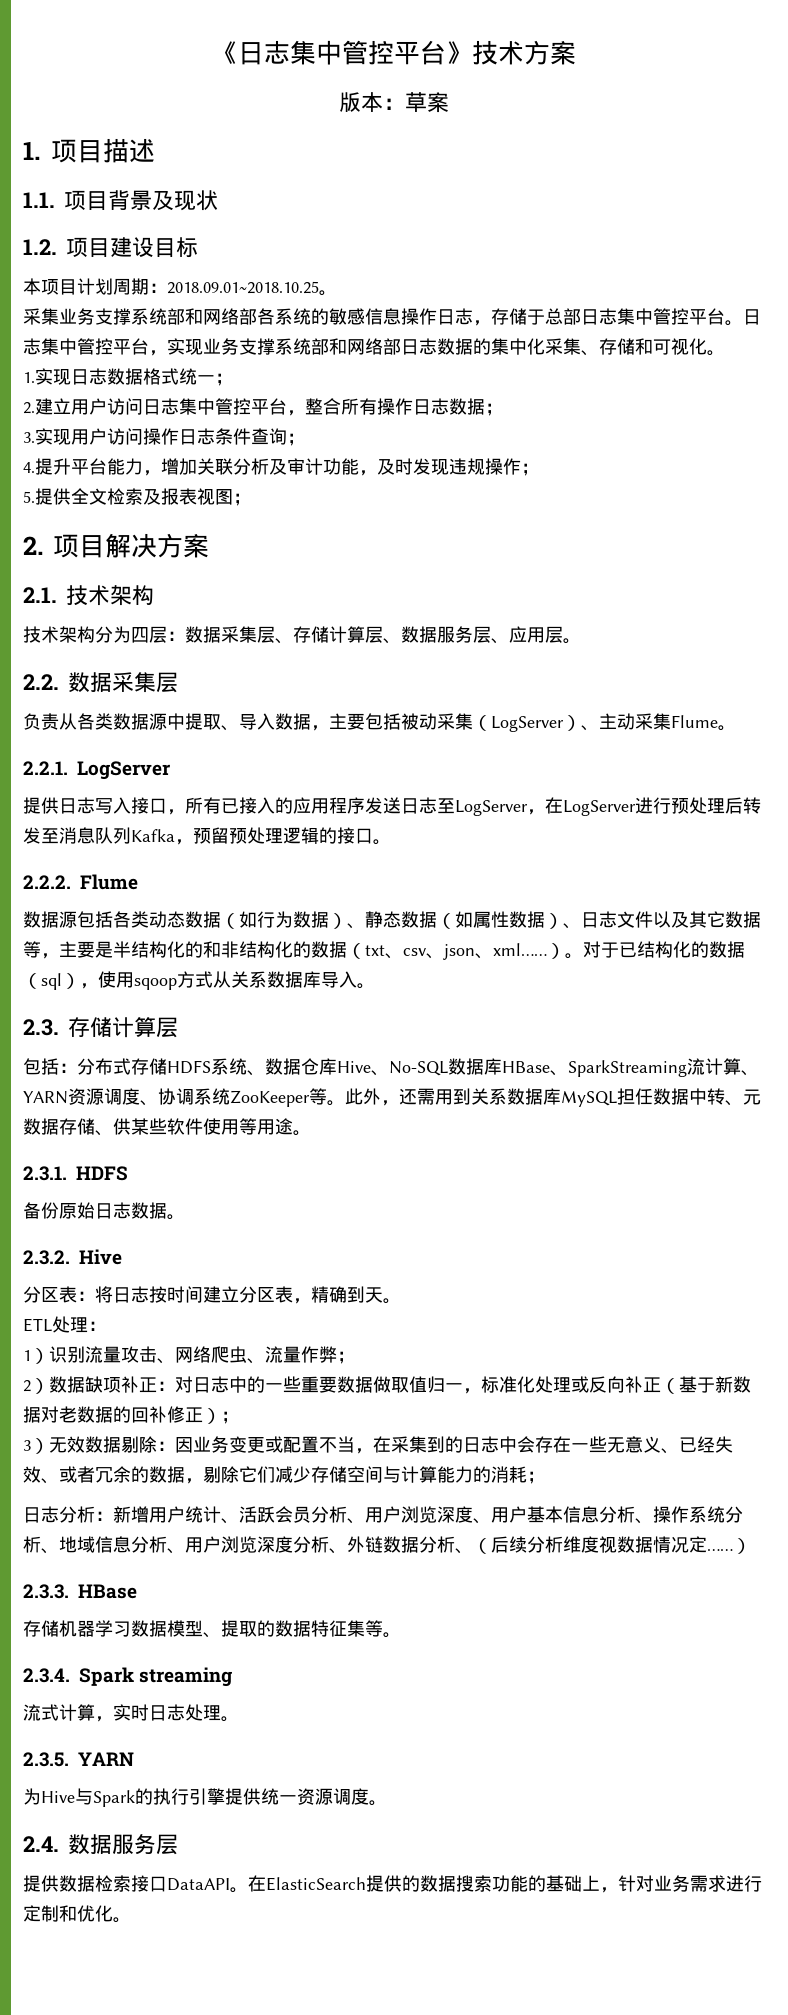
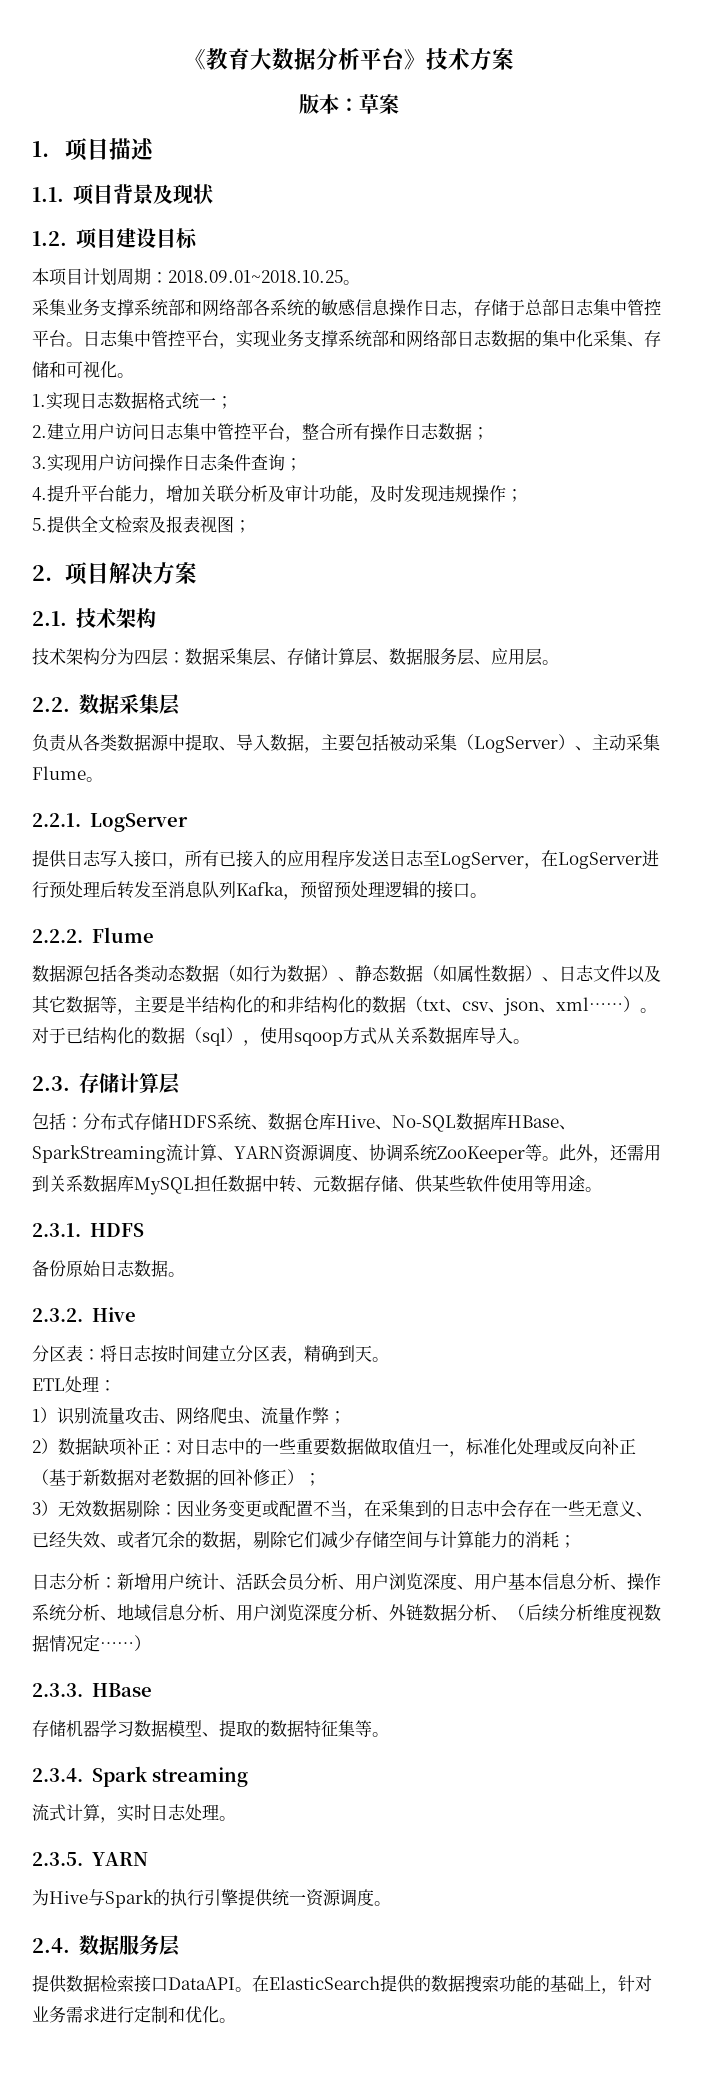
- 《日志集中管控平台》技术方案
+ 《教育大数据分析平台》技术方案

